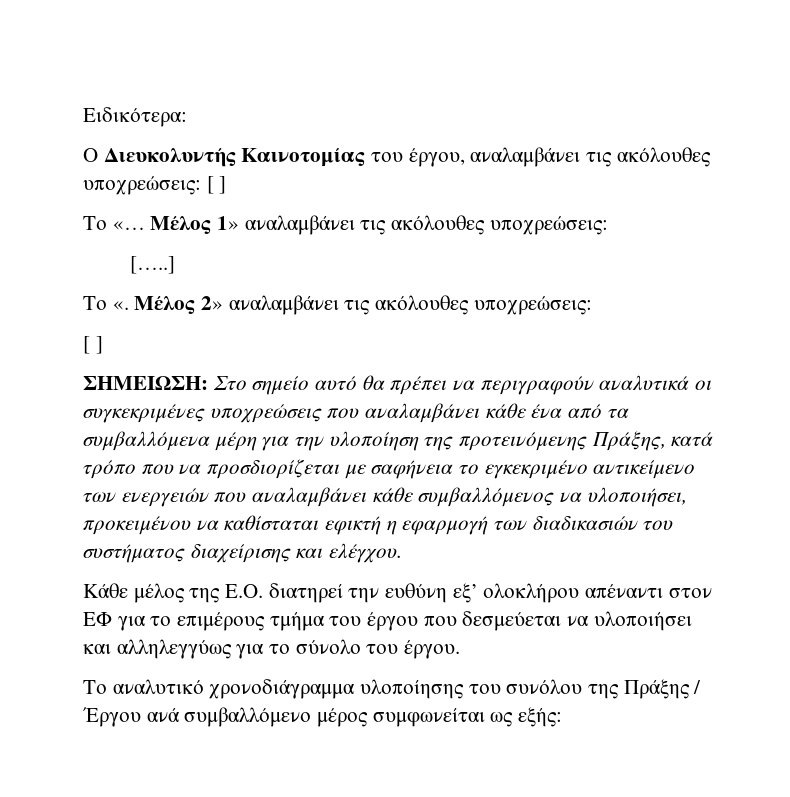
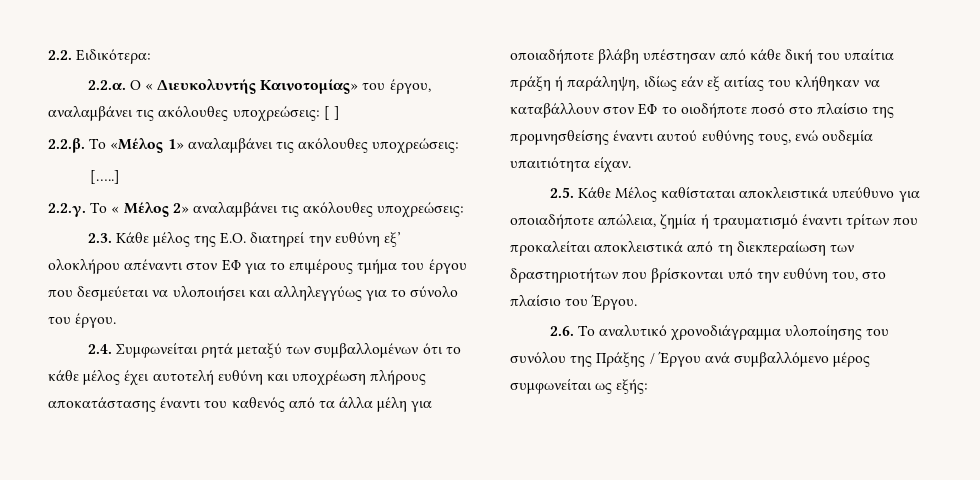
- Ειδικότερα:
+ 2.2. Ειδικότερα:
- Ο Διευκολυντής Καινοτομίας του έργου, αναλαμβάνει τις ακόλουθες υποχρεώσεις: [ ]
+ 2.2.α. Ο « Διευκολυντής Καινοτομίας» του έργου, αναλαμβάνει τις ακόλουθες υποχρεώσεις: [ ]
- Το «… Μέλος 1» αναλαμβάνει τις ακόλουθες υποχρεώσεις:
+ 2.2.β. Το «Μέλος 1» αναλαμβάνει τις ακόλουθες υποχρεώσεις:
- Το «. Μέλος 2» αναλαμβάνει τις ακόλουθες υποχρεώσεις:
- [ ]
- ΣΗΜΕΙΩΣΗ: Στο σημείο αυτό θα πρέπει να περιγραφούν αναλυτικά οι συγκεκριμένες υποχρεώσεις που αναλαμβάνει κάθε ένα από τα συμβαλλόμενα μέρη για την υλοποίηση της προτεινόμενης Πράξης, κατά τρόπο που να προσδιορίζεται με σαφήνεια το εγκεκριμένο αντικείμενο των ενεργειών που αναλαμβάνει κάθε συμβαλλόμενος να υλοποιήσει, προκειμένου να καθίσταται εφικτή η εφαρμογή των διαδικασιών του συστήματος διαχείρισης και ελέγχου.
- Κάθε μέλος της Ε.Ο. διατηρεί την ευθύνη εξ’ ολοκλήρου απέναντι στον ΕΦ για το επιμέρους τμήμα του έργου που δεσμεύεται να υλοποιήσει και αλληλεγγύως για το σύνολο του έργου.
+ 2.2.γ. Το « Μέλος 2» αναλαμβάνει τις ακόλουθες υποχρεώσεις:
+ 2.3. Κάθε μέλος της Ε.Ο. διατηρεί την ευθύνη εξ’ ολοκλήρου απέναντι στον ΕΦ για το επιμέρους τμήμα του έργου που δεσμεύεται να υλοποιήσει και αλληλεγγύως για το σύνολο του έργου.
- Το αναλυτικό χρονοδιάγραμμα υλοποίησης του συνόλου της Πράξης / Έργου ανά συμβαλλόμενο μέρος συμφωνείται ως εξής:
+ 2.4. Συμφωνείται ρητά μεταξύ των συμβαλλομένων ότι το κάθε μέλος έχει αυτοτελή ευθύνη και υποχρέωση πλήρους αποκατάστασης έναντι του καθενός από τα άλλα μέλη για οποιαδήποτε βλάβη υπέστησαν από κάθε δική του υπαίτια πράξη ή παράληψη, ιδίως εάν εξ αιτίας του κλήθηκαν να καταβάλλουν στον ΕΦ το οιοδήποτε ποσό στο πλαίσιο της προμνησθείσης έναντι αυτού ευθύνης τους, ενώ ουδεμία υπαιτιότητα είχαν.
+ 2.5. Κάθε Μέλος καθίσταται αποκλειστικά υπεύθυνο για οποιαδήποτε απώλεια, ζημία ή τραυματισμό έναντι τρίτων που προκαλείται αποκλειστικά από τη διεκπεραίωση των δραστηριοτήτων που βρίσκονται υπό την ευθύνη του, στο πλαίσιο του Έργου.
+ 2.6. Το αναλυτικό χρονοδιάγραμμα υλοποίησης του συνόλου της Πράξης / Έργου ανά συμβαλλόμενο μέρος συμφωνείται ως εξής:

